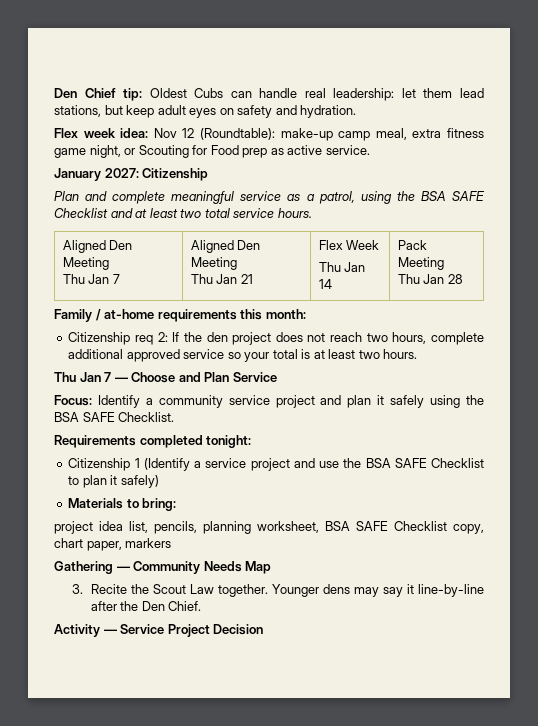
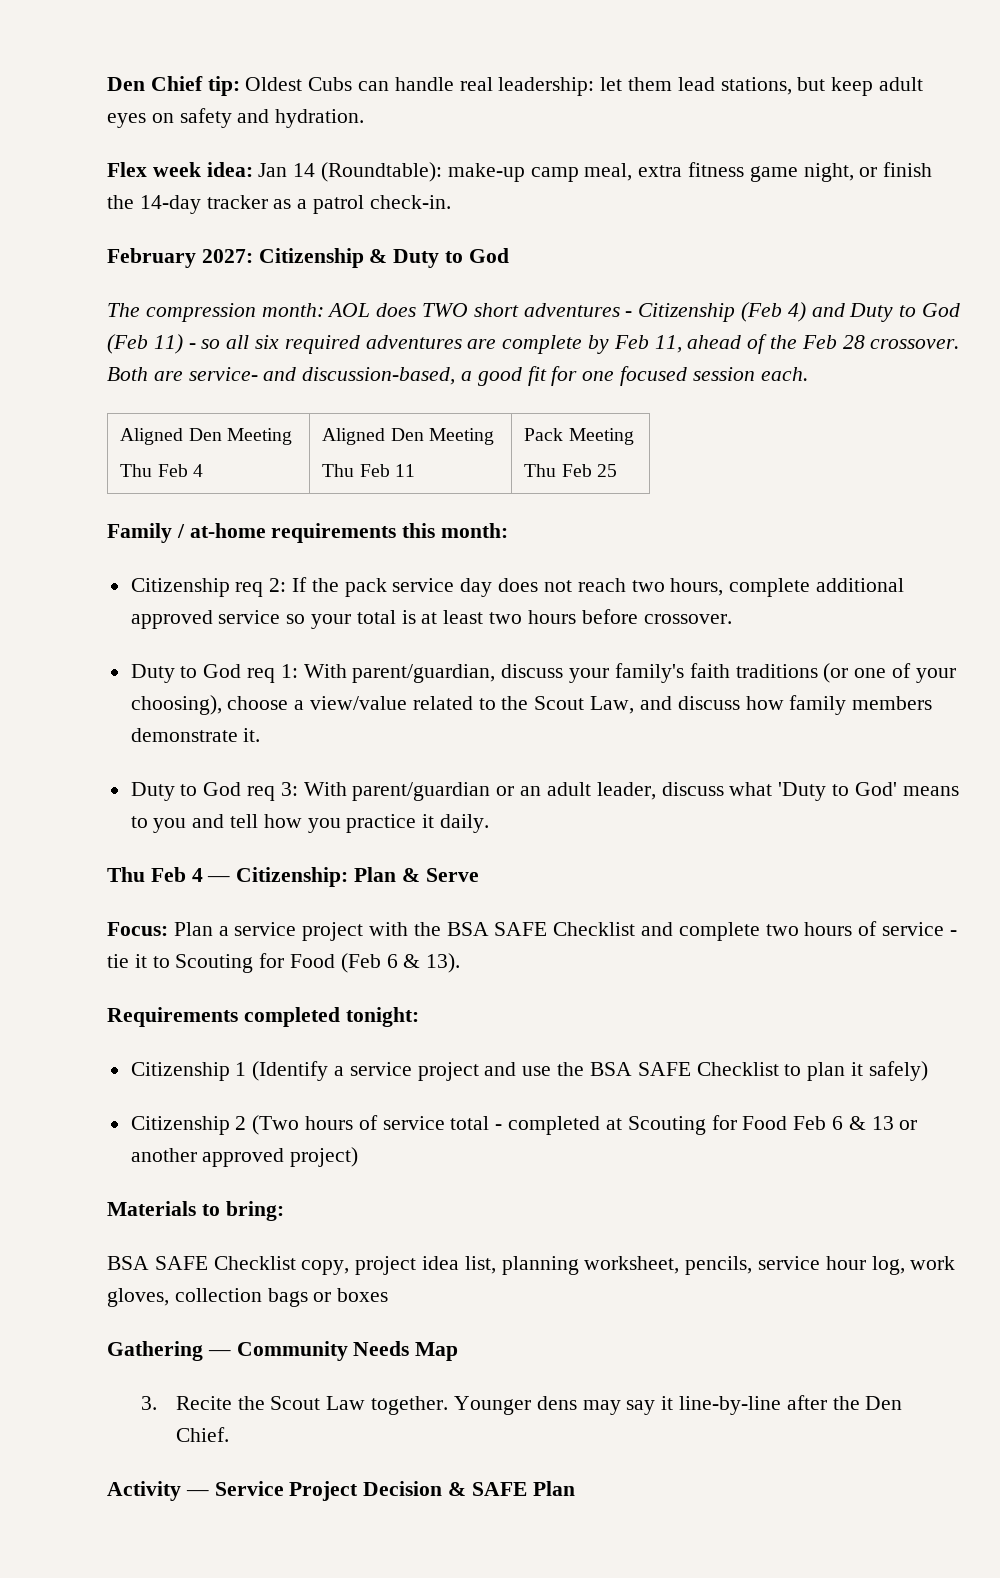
- Flex week idea: Nov 12 (Roundtable): make-up camp meal, extra fitness game night, or Scouting for Food prep as active service.
- January 2027: Citizenship
- Plan and complete meaningful service as a patrol, using the BSA SAFE Checklist and at least two total service hours.
+ Flex week idea: Jan 14 (Roundtable): make-up camp meal, extra fitness game night, or finish the 14-day tracker as a patrol check-in.
+ February 2027: Citizenship & Duty to God
+ The compression month: AOL does TWO short adventures - Citizenship (Feb 4) and Duty to God (Feb 11) - so all six required adventures are complete by Feb 11, ahead of the Feb 28 crossover. Both are service- and discussion-based, a good fit for one focused session each.
  Aligned Den Meeting
- Thu Jan 7 | Aligned Den Meeting
- Thu Jan 21 | Flex Week
- Thu Jan 14 | Pack Meeting
- Thu Jan 28
+ Thu Feb 4 | Aligned Den Meeting
+ Thu Feb 11 | Pack Meeting
+ Thu Feb 25
- Citizenship req 2: If the den project does not reach two hours, complete additional approved service so your total is at least two hours.
- Thu Jan 7 — Choose and Plan Service
- Focus: Identify a community service project and plan it safely using the BSA SAFE Checklist.
+ Citizenship req 2: If the pack service day does not reach two hours, complete additional approved service so your total is at least two hours before crossover.
+ Duty to God req 1: With parent/guardian, discuss your family's faith traditions (or one of your choosing), choose a view/value related to the Scout Law, and discuss how family members demonstrate it.
+ Duty to God req 3: With parent/guardian or an adult leader, discuss what 'Duty to God' means to you and tell how you practice it daily.
+ Thu Feb 4 — Citizenship: Plan & Serve
+ Focus: Plan a service project with the BSA SAFE Checklist and complete two hours of service - tie it to Scouting for Food (Feb 6 & 13).
+ Citizenship 2 (Two hours of service total - completed at Scouting for Food Feb 6 & 13 or another approved project)
  Materials to bring:
- project idea list, pencils, planning worksheet, BSA SAFE Checklist copy, chart paper, markers
+ BSA SAFE Checklist copy, project idea list, planning worksheet, pencils, service hour log, work gloves, collection bags or boxes
- Activity — Service Project Decision
+ Activity — Service Project Decision & SAFE Plan

